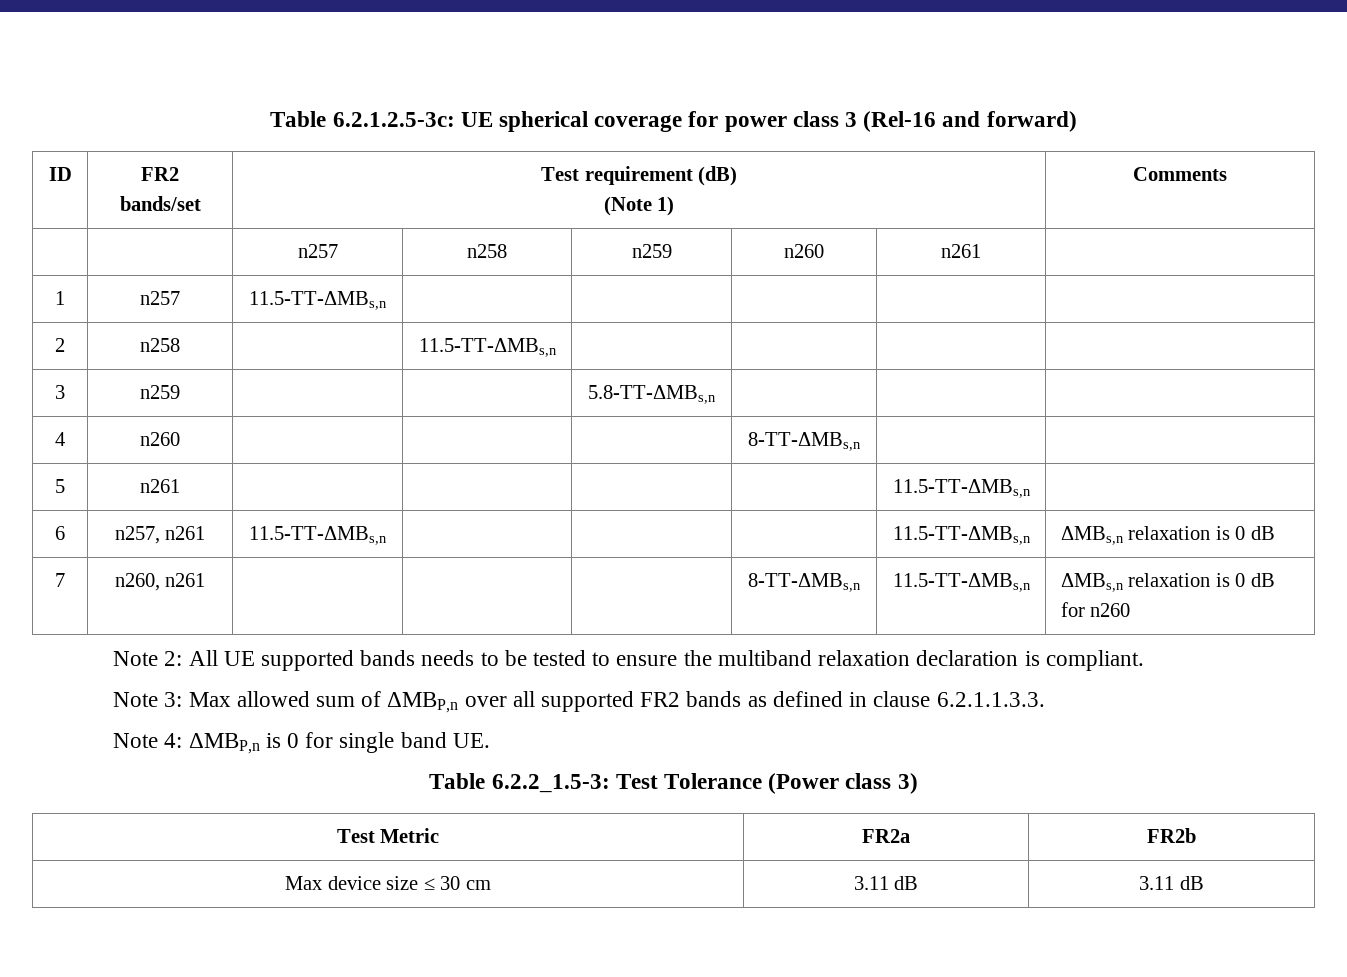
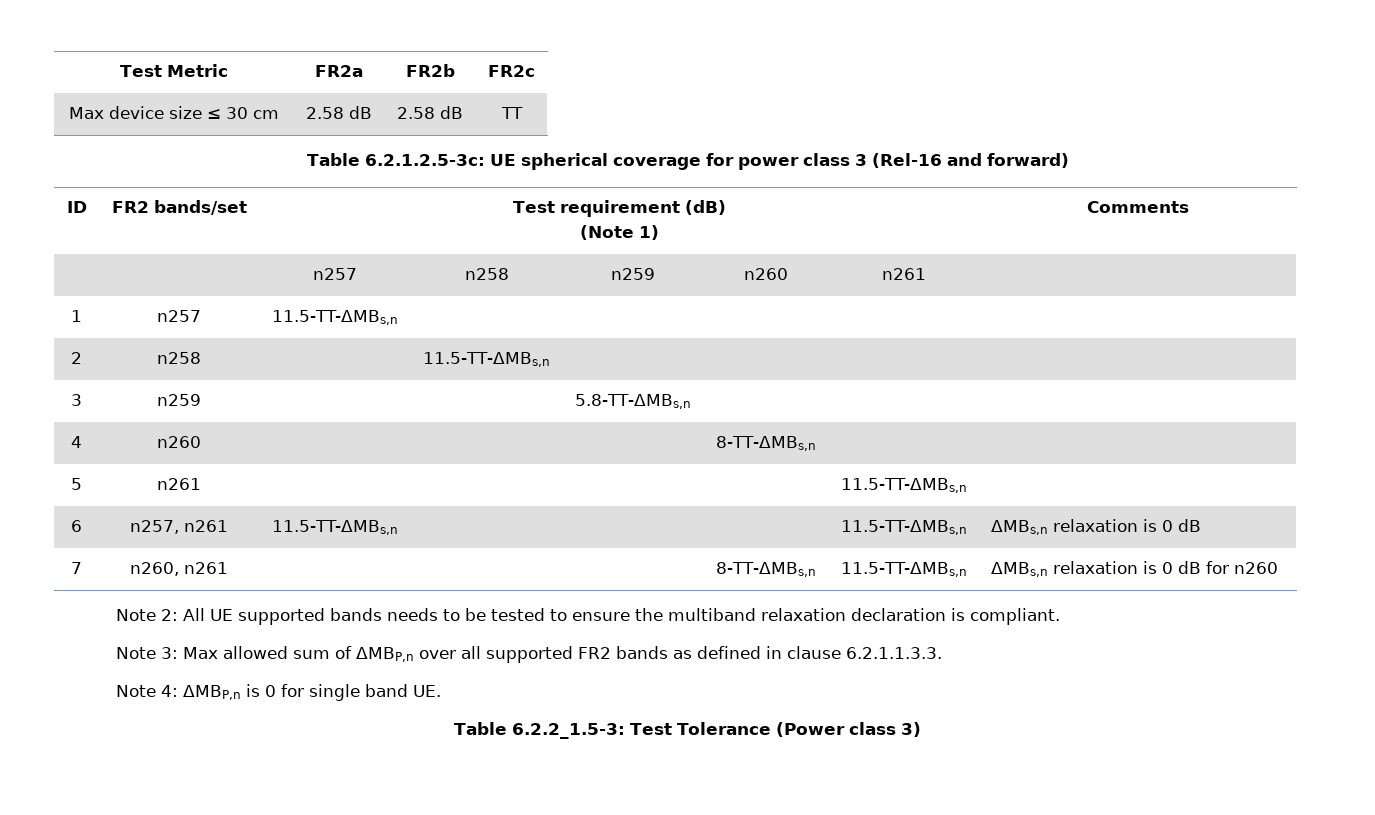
+ Test Metric | FR2a | FR2b | FR2c
+ Max device size ≤ 30 cm | 2.58 dB | 2.58 dB | TT
- Test Metric | FR2a | FR2b
- Max device size ≤ 30 cm | 3.11 dB | 3.11 dB

